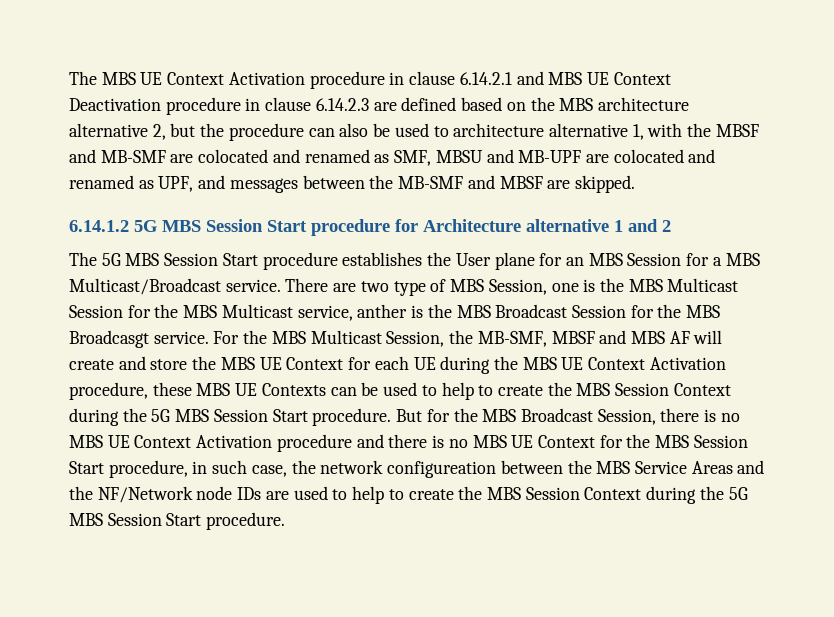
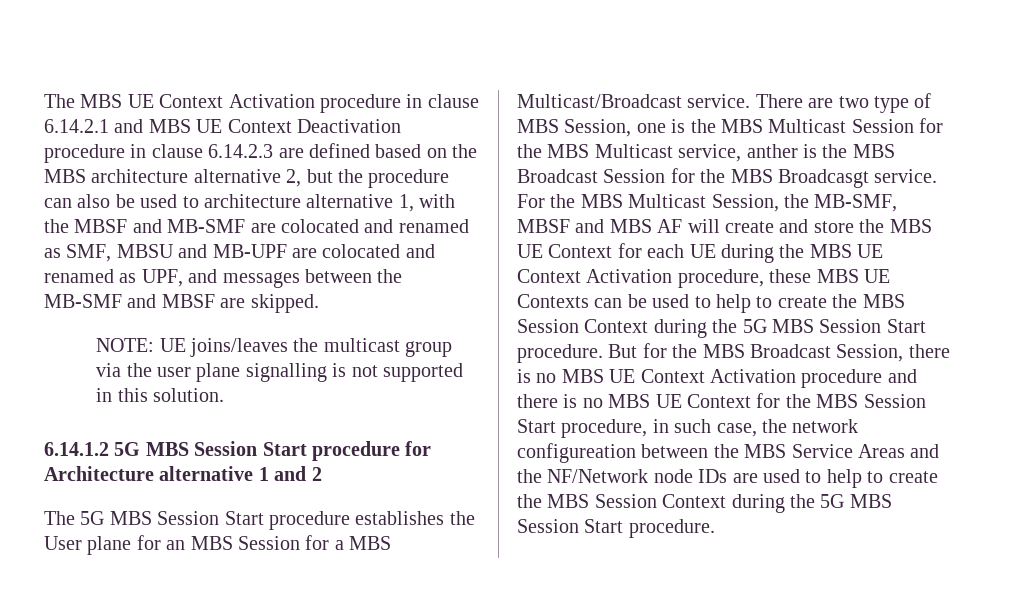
+ NOTE: UE joins/leaves the multicast group via the user plane signalling is not supported in this solution.

